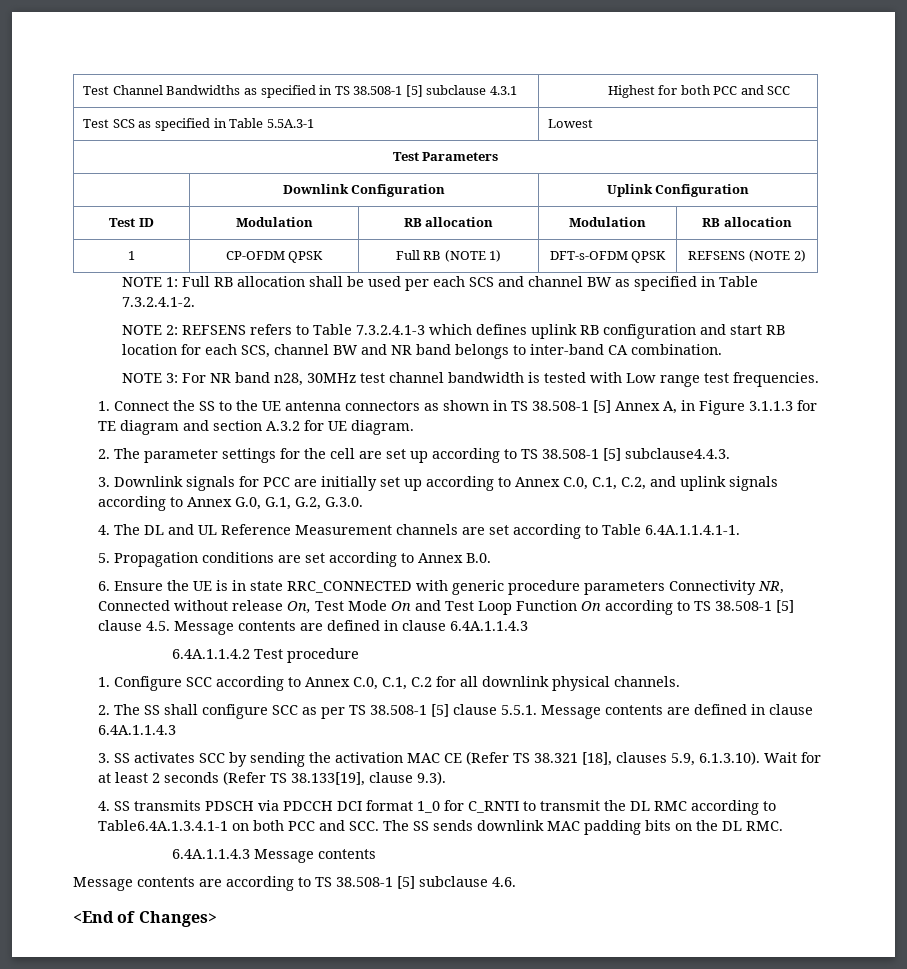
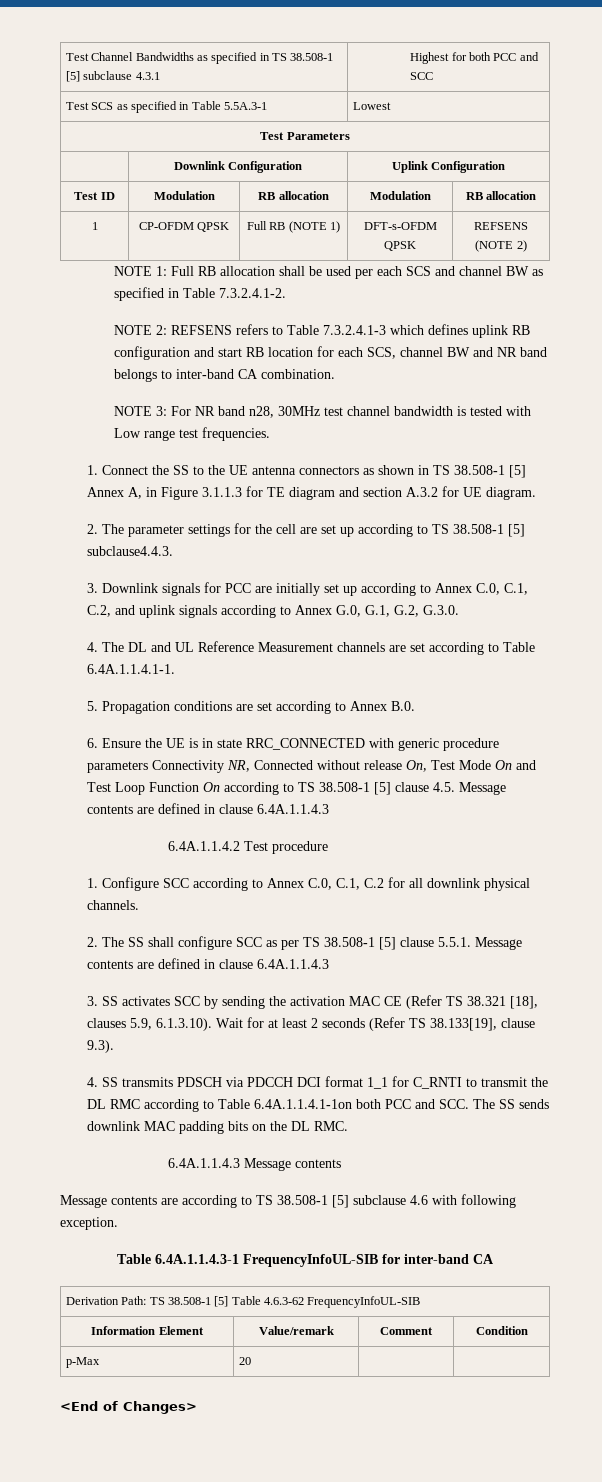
- 4. SS transmits PDSCH via PDCCH DCI format 1_0 for C_RNTI to transmit the DL RMC according to Table6.4A.1.3.4.1-1 on both PCC and SCC. The SS sends downlink MAC padding bits on the DL RMC.
+ 4. SS transmits PDSCH via PDCCH DCI format 1_1 for C_RNTI to transmit the DL RMC according to Table 6.4A.1.1.4.1-1on both PCC and SCC. The SS sends downlink MAC padding bits on the DL RMC.
- Message contents are according to TS 38.508-1 [5] subclause 4.6.
+ Message contents are according to TS 38.508-1 [5] subclause 4.6 with following exception.
+ Table 6.4A.1.1.4.3-1 FrequencyInfoUL-SIB for inter-band CA
+ Derivation Path: TS 38.508-1 [5] Table 4.6.3-62 FrequencyInfoUL-SIB
+ Information Element | Value/remark | Comment | Condition
+ p-Max | 20 | |

